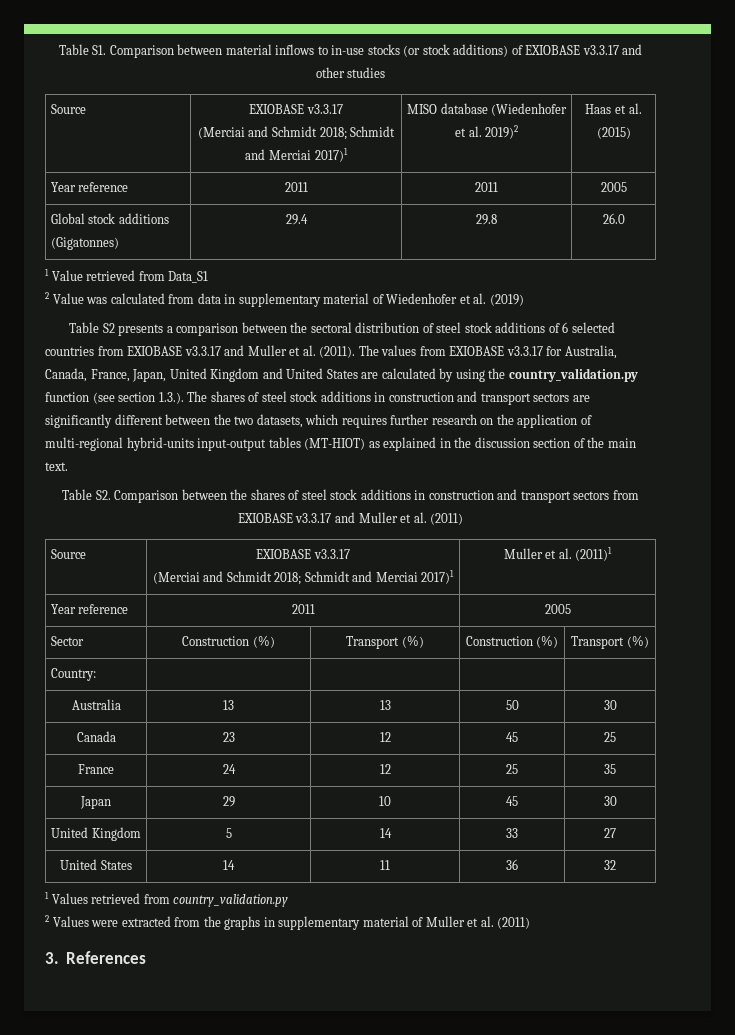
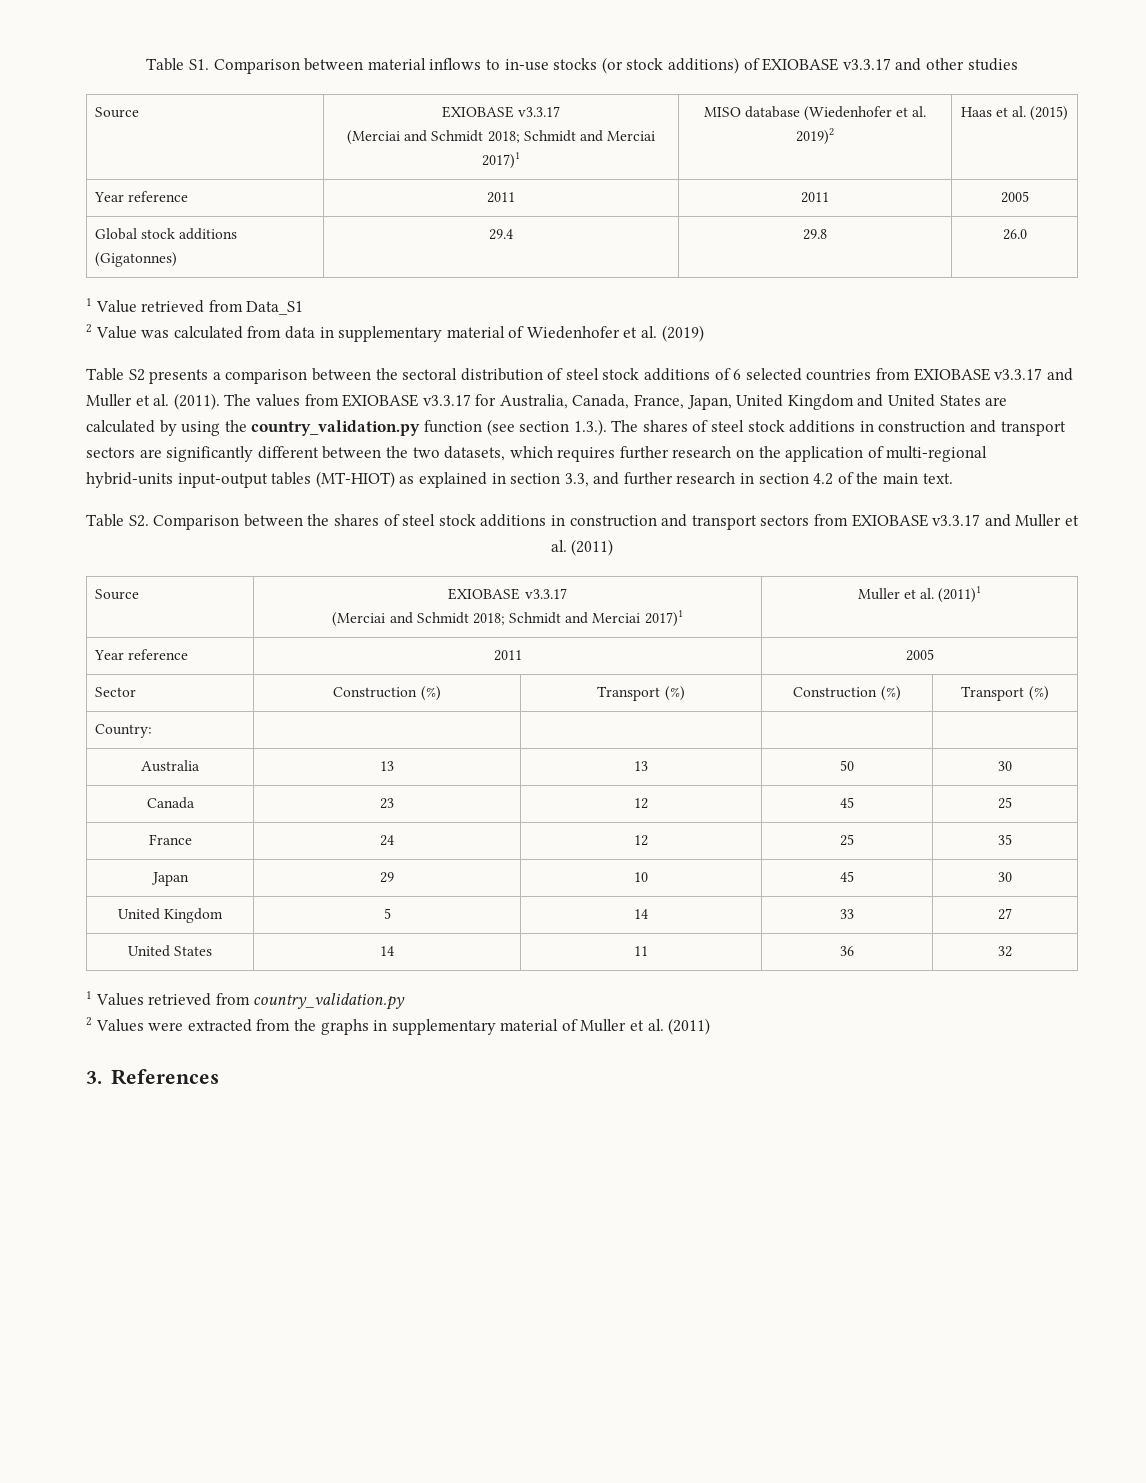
- The values from EXIOBASE v3.3.17 for Australia, Canada, France, Japan, United Kingdom and United States are calculated by using the country_validation.py function (see section 1.3.). The shares of steel stock additions in construction and transport sectors are significantly different between the two datasets, which requires further research on the application of multi-regional hybrid-units input-output tables (MT-HIOT) as explained in the discussion section of the main text.
+ The values from EXIOBASE v3.3.17 for Australia, Canada, France, Japan, United Kingdom and United States are calculated by using the country_validation.py function (see section 1.3.). The shares of steel stock additions in construction and transport sectors are significantly different between the two datasets, which requires further research on the application of multi-regional hybrid-units input-output tables (MT-HIOT) as explained in section 3.3, and further research in section 4.2 of the main text.

